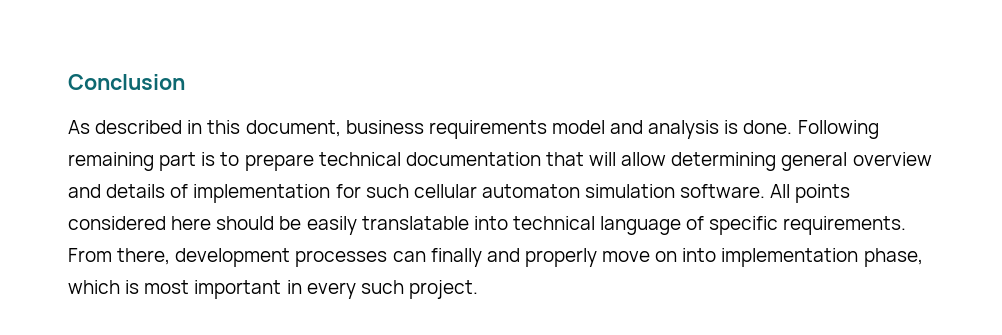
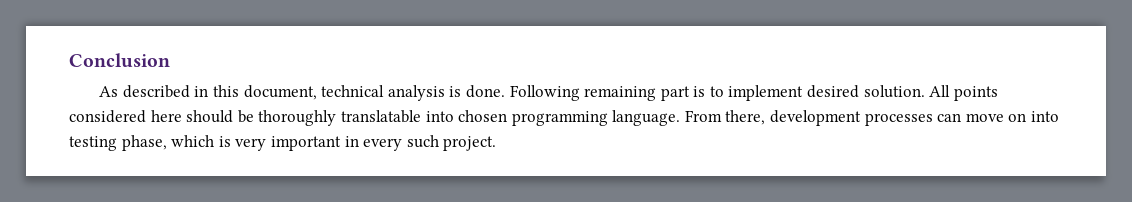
- As described in this document, business requirements model and analysis is done.
+ As described in this document, technical analysis is done.
- Following remaining part is to prepare technical documentation that will allow determining general overview and details of implementation for such cellular automaton simulation software.
+ Following remaining part is to implement desired solution.
- All points considered here should be easily translatable into technical language of specific requirements.
+ All points considered here should be thoroughly translatable into chosen programming language.
- From there, development processes can finally and properly move on into implementation phase, which is most important in every such project.
+ From there, development processes can move on into testing phase, which is very important in every such project.

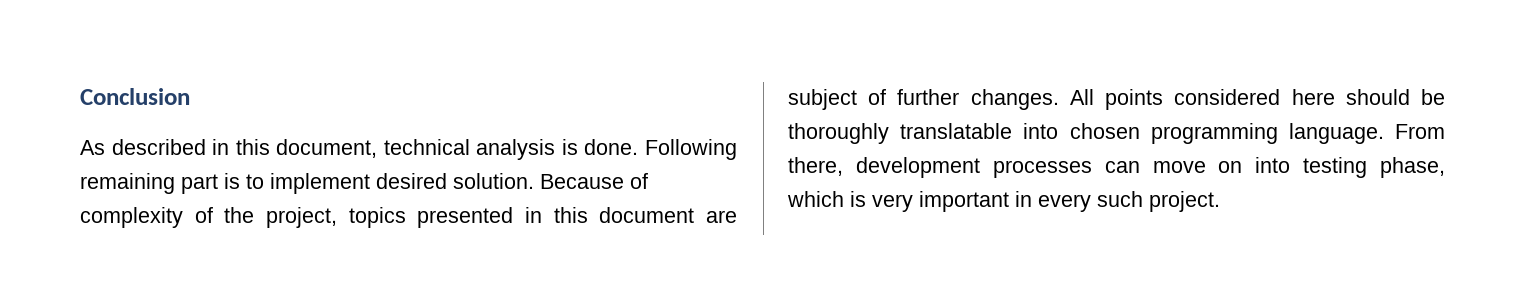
+ Because of complexity of the project, topics presented in this document are subject of further changes.

